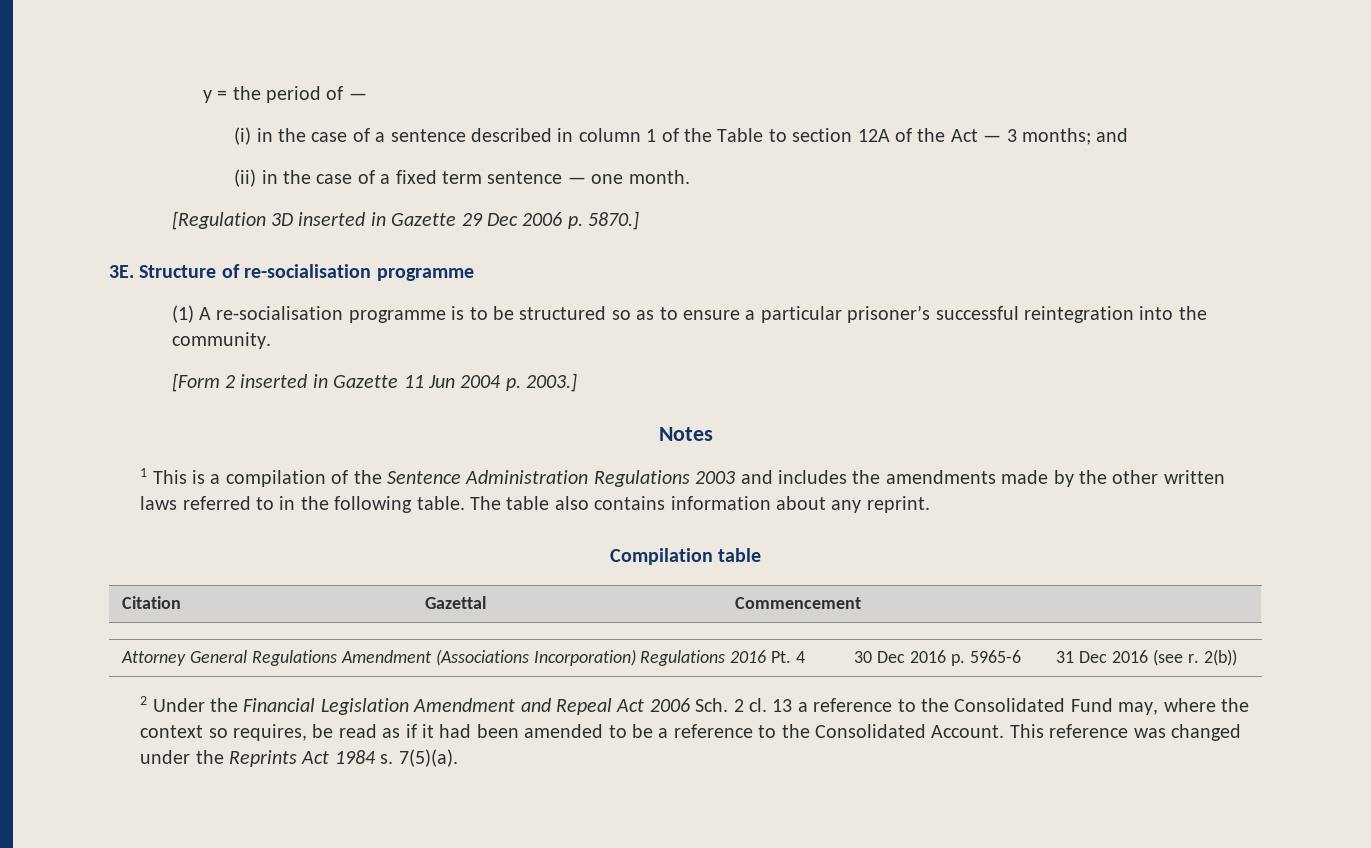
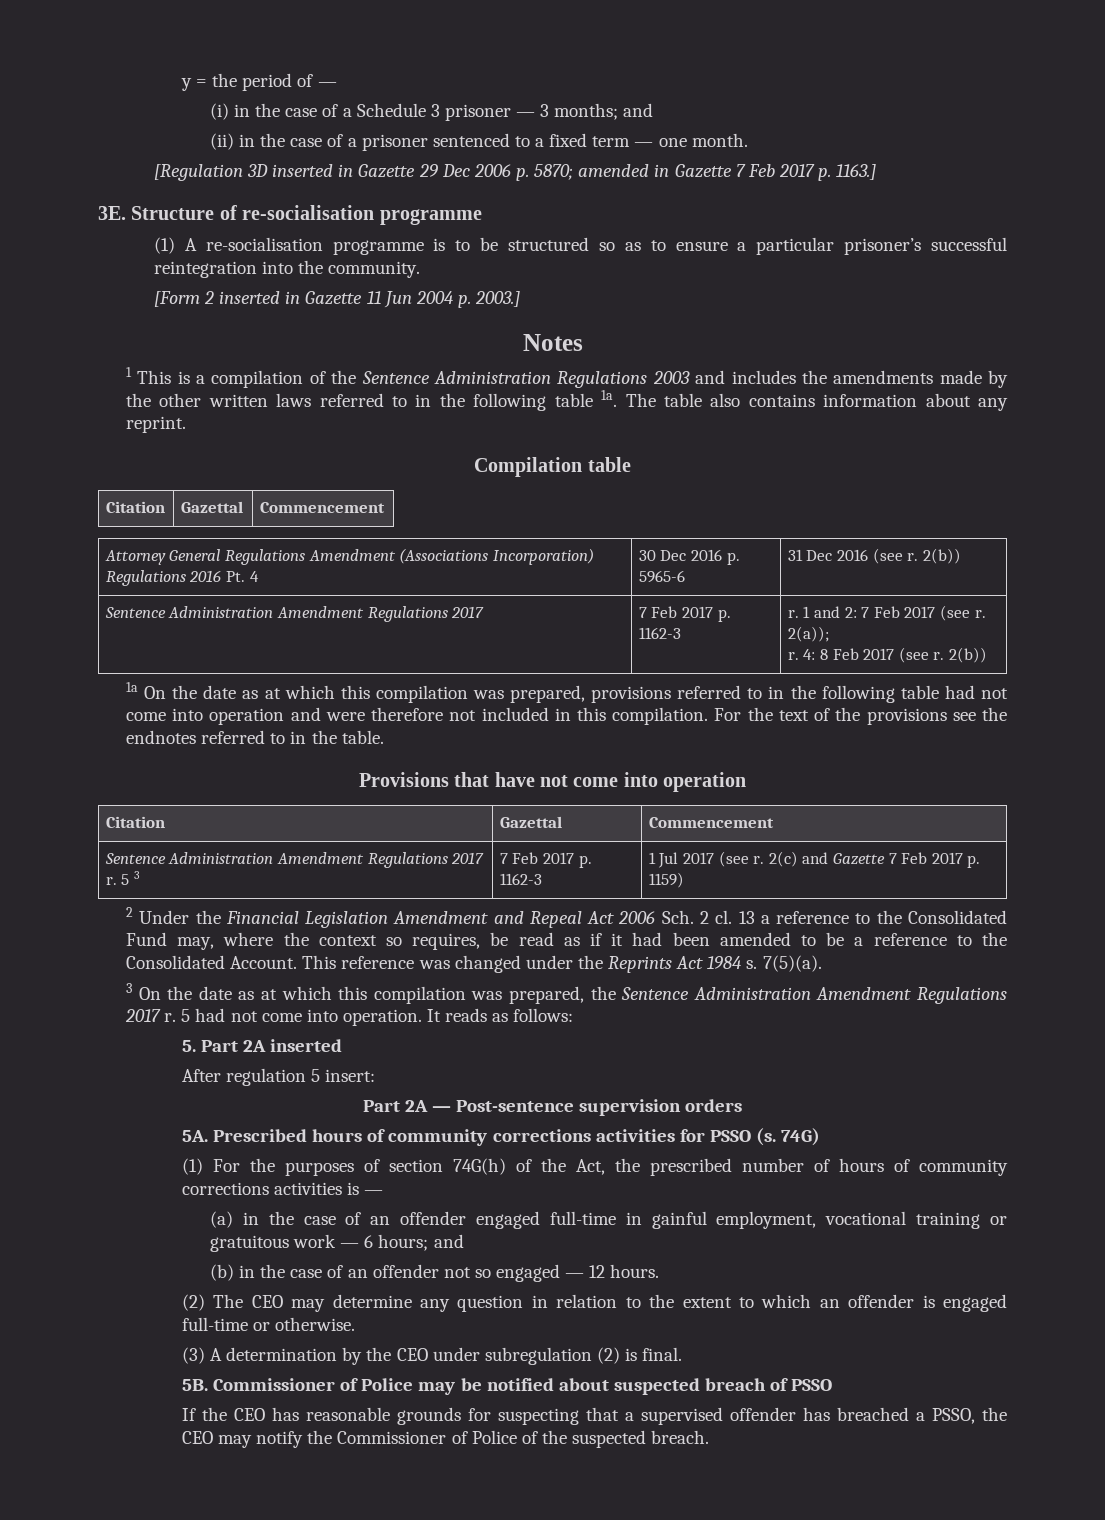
- (i) in the case of a sentence described in column 1 of the Table to section 12A of the Act — 3 months; and
+ (i) in the case of a Schedule 3 prisoner — 3 months; and
- (ii) in the case of a fixed term sentence — one month.
+ (ii) in the case of a prisoner sentenced to a fixed term — one month.
- [Regulation 3D inserted in Gazette 29 Dec 2006 p. 5870.]
+ [Regulation 3D inserted in Gazette 29 Dec 2006 p. 5870; amended in Gazette 7 Feb 2017 p. 1163.]
- 1 This is a compilation of the Sentence Administration Regulations 2003 and includes the amendments made by the other written laws referred to in the following table.
+ 1 This is a compilation of the Sentence Administration Regulations 2003 and includes the amendments made by the other written laws referred to in the following table 1a.
+ Sentence Administration Amendment Regulations 2017 | 7 Feb 2017 p. 1162-3 | r. 1 and 2: 7 Feb 2017 (see r. 2(a));
+ r. 4: 8 Feb 2017 (see r. 2(b))
+ 1a On the date as at which this compilation was prepared, provisions referred to in the following table had not come into operation and were therefore not included in this compilation. For the text of the provisions see the endnotes referred to in the table.
+ Provisions that have not come into operation
+ Citation | Gazettal | Commencement
+ Sentence Administration Amendment Regulations 2017 r. 5 3 | 7 Feb 2017 p. 1162-3 | 1 Jul 2017 (see r. 2(c) and Gazette 7 Feb 2017 p. 1159)
+ 3 On the date as at which this compilation was prepared, the Sentence Administration Amendment Regulations 2017 r. 5 had not come into operation. It reads as follows:
+ 5. Part 2A inserted
+ After regulation 5 insert:
+ Part 2A — Post-sentence supervision orders
+ 5A. Prescribed hours of community corrections activities for PSSO (s. 74G)
+ (1) For the purposes of section 74G(h) of the Act, the prescribed number of hours of community corrections activities is —
+ (a) in the case of an offender engaged full-time in gainful employment, vocational training or gratuitous work — 6 hours; and
+ (b) in the case of an offender not so engaged — 12 hours.
+ (2) The CEO may determine any question in relation to the extent to which an offender is engaged full-time or otherwise.
+ (3) A determination by the CEO under subregulation (2) is final.
+ 5B. Commissioner of Police may be notified about suspected breach of PSSO
+ If the CEO has reasonable grounds for suspecting that a supervised offender has breached a PSSO, the CEO may notify the Commissioner of Police of the suspected breach.

